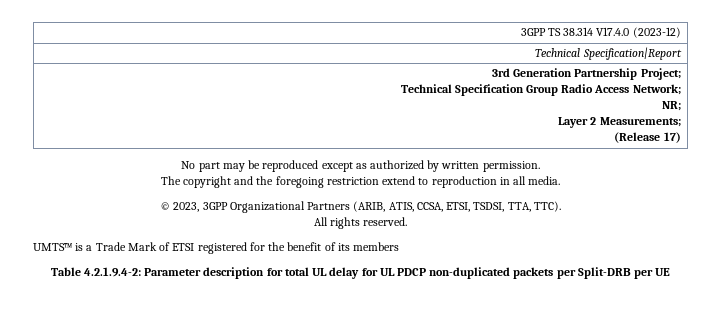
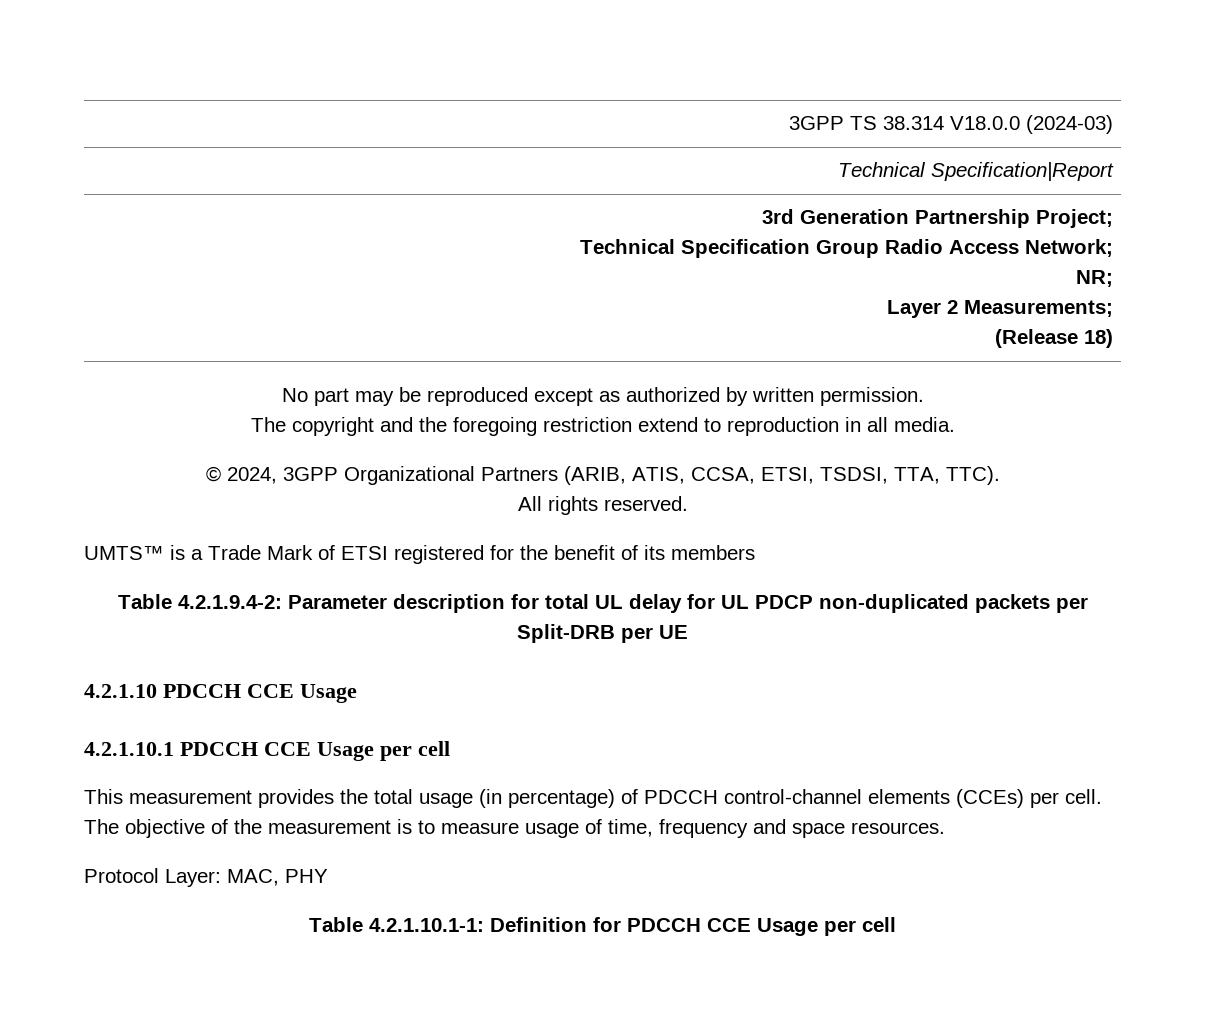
- 3GPP TS 38.314 V17.4.0 (2023-12)
+ 3GPP TS 38.314 V18.0.0 (2024-03)
  3rd Generation Partnership Project;
  Technical Specification Group Radio Access Network;
  NR;
  Layer 2 Measurements;
- (Release 17)
+ (Release 18)
- © 2023, 3GPP Organizational Partners (ARIB, ATIS, CCSA, ETSI, TSDSI, TTA, TTC).
+ © 2024, 3GPP Organizational Partners (ARIB, ATIS, CCSA, ETSI, TSDSI, TTA, TTC).
+ 4.2.1.10 PDCCH CCE Usage
+ 4.2.1.10.1 PDCCH CCE Usage per cell
+ This measurement provides the total usage (in percentage) of PDCCH control-channel elements (CCEs) per cell. The objective of the measurement is to measure usage of time, frequency and space resources.
+ Protocol Layer: MAC, PHY
+ Table 4.2.1.10.1-1: Definition for PDCCH CCE Usage per cell

